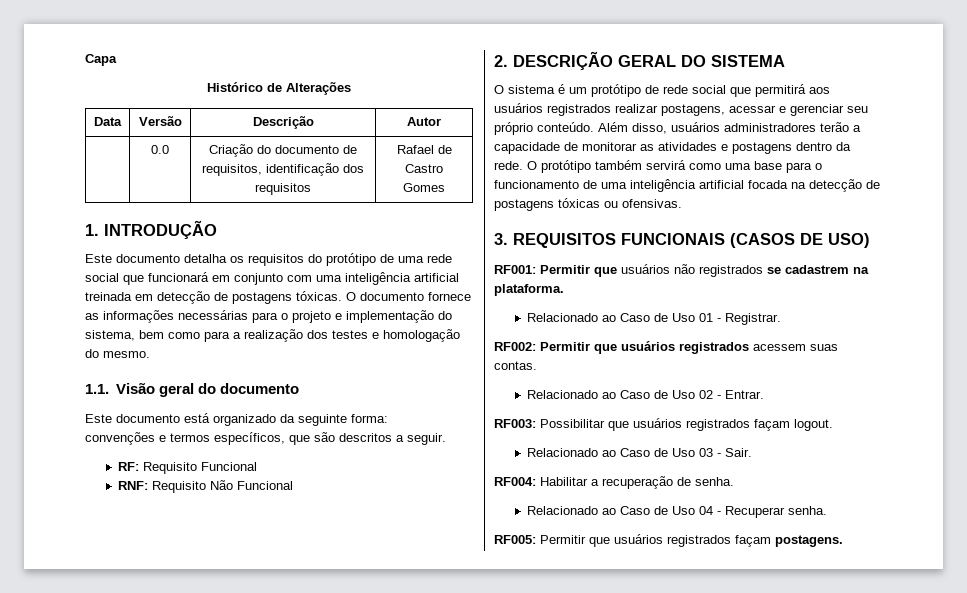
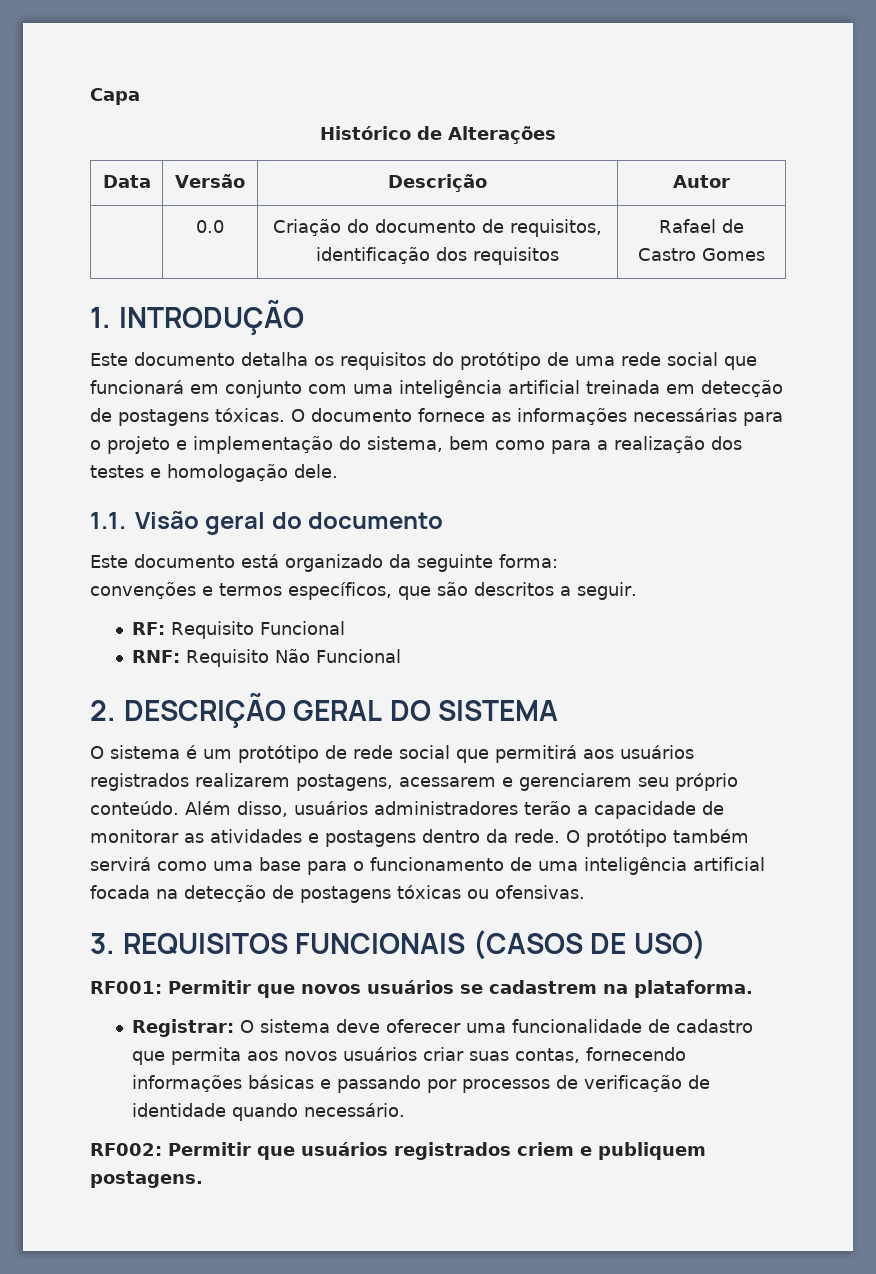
- O documento fornece as informações necessárias para o projeto e implementação do sistema, bem como para a realização dos testes e homologação do mesmo.
+ O documento fornece as informações necessárias para o projeto e implementação do sistema, bem como para a realização dos testes e homologação dele.
- O sistema é um protótipo de rede social que permitirá aos usuários registrados realizar postagens, acessar e gerenciar seu próprio conteúdo.
+ O sistema é um protótipo de rede social que permitirá aos usuários registrados realizarem postagens, acessarem e gerenciarem seu próprio conteúdo.
- RF001: Permitir que usuários não registrados se cadastrem na plataforma.
+ RF001: Permitir que novos usuários se cadastrem na plataforma.
- Relacionado ao Caso de Uso 01 - Registrar.
+ Registrar: O sistema deve oferecer uma funcionalidade de cadastro que permita aos novos usuários criar suas contas, fornecendo informações básicas e passando por processos de verificação de identidade quando necessário.
- RF002: Permitir que usuários registrados acessem suas contas.
- Relacionado ao Caso de Uso 02 - Entrar.
- RF003: Possibilitar que usuários registrados façam logout.
- Relacionado ao Caso de Uso 03 - Sair.
- RF004: Habilitar a recuperação de senha.
- Relacionado ao Caso de Uso 04 - Recuperar senha.
- RF005: Permitir que usuários registrados façam postagens.
+ RF002: Permitir que usuários registrados criem e publiquem postagens.

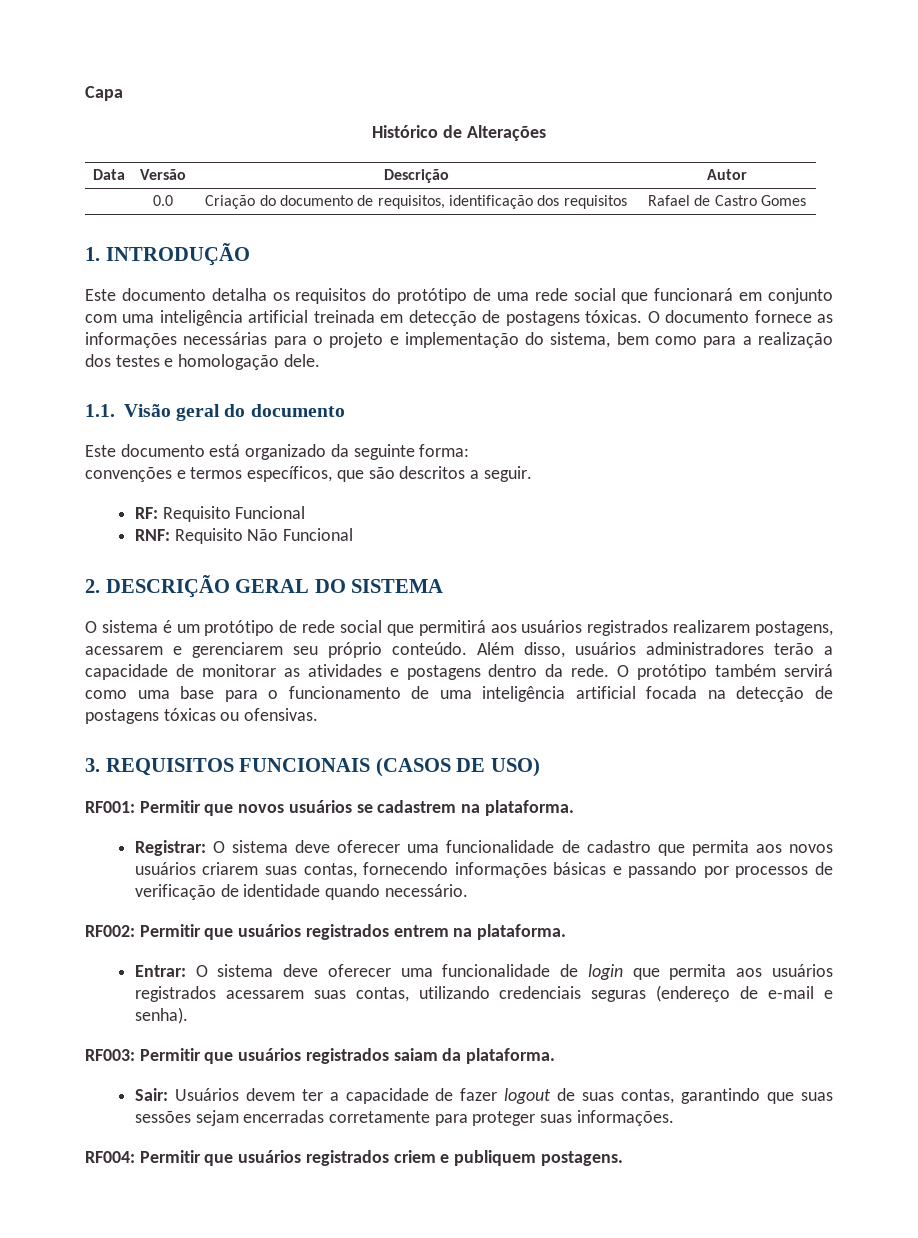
- Registrar: O sistema deve oferecer uma funcionalidade de cadastro que permita aos novos usuários criar suas contas, fornecendo informações básicas e passando por processos de verificação de identidade quando necessário.
+ Registrar: O sistema deve oferecer uma funcionalidade de cadastro que permita aos novos usuários criarem suas contas, fornecendo informações básicas e passando por processos de verificação de identidade quando necessário.
- RF002: Permitir que usuários registrados criem e publiquem postagens.
+ RF002: Permitir que usuários registrados entrem na plataforma.
+ Entrar: O sistema deve oferecer uma funcionalidade de login que permita aos usuários registrados acessarem suas contas, utilizando credenciais seguras (endereço de e-mail e senha).
+ RF003: Permitir que usuários registrados saiam da plataforma.
+ Sair: Usuários devem ter a capacidade de fazer logout de suas contas, garantindo que suas sessões sejam encerradas corretamente para proteger suas informações.
+ RF004: Permitir que usuários registrados criem e publiquem postagens.

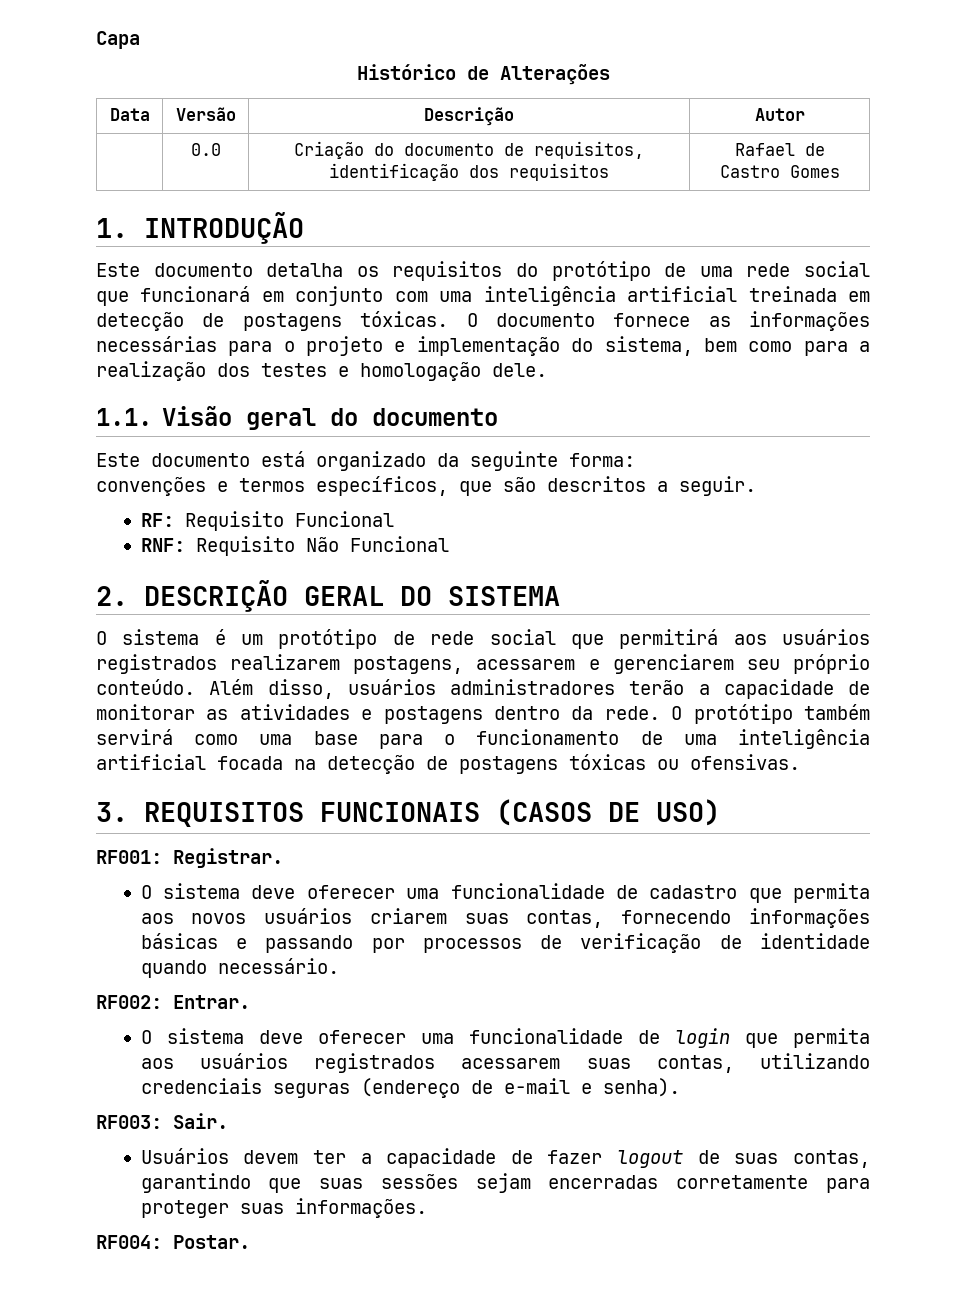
- RF001: Permitir que novos usuários se cadastrem na plataforma.
- Registrar: O sistema deve oferecer uma funcionalidade de cadastro que permita aos novos usuários criarem suas contas, fornecendo informações básicas e passando por processos de verificação de identidade quando necessário.
+ RF001: Registrar.
+ O sistema deve oferecer uma funcionalidade de cadastro que permita aos novos usuários criarem suas contas, fornecendo informações básicas e passando por processos de verificação de identidade quando necessário.
- RF002: Permitir que usuários registrados entrem na plataforma.
- Entrar: O sistema deve oferecer uma funcionalidade de login que permita aos usuários registrados acessarem suas contas, utilizando credenciais seguras (endereço de e-mail e senha).
+ RF002: Entrar.
+ O sistema deve oferecer uma funcionalidade de login que permita aos usuários registrados acessarem suas contas, utilizando credenciais seguras (endereço de e-mail e senha).
- RF003: Permitir que usuários registrados saiam da plataforma.
- Sair: Usuários devem ter a capacidade de fazer logout de suas contas, garantindo que suas sessões sejam encerradas corretamente para proteger suas informações.
+ RF003: Sair.
+ Usuários devem ter a capacidade de fazer logout de suas contas, garantindo que suas sessões sejam encerradas corretamente para proteger suas informações.
- RF004: Permitir que usuários registrados criem e publiquem postagens.
+ RF004: Postar.

